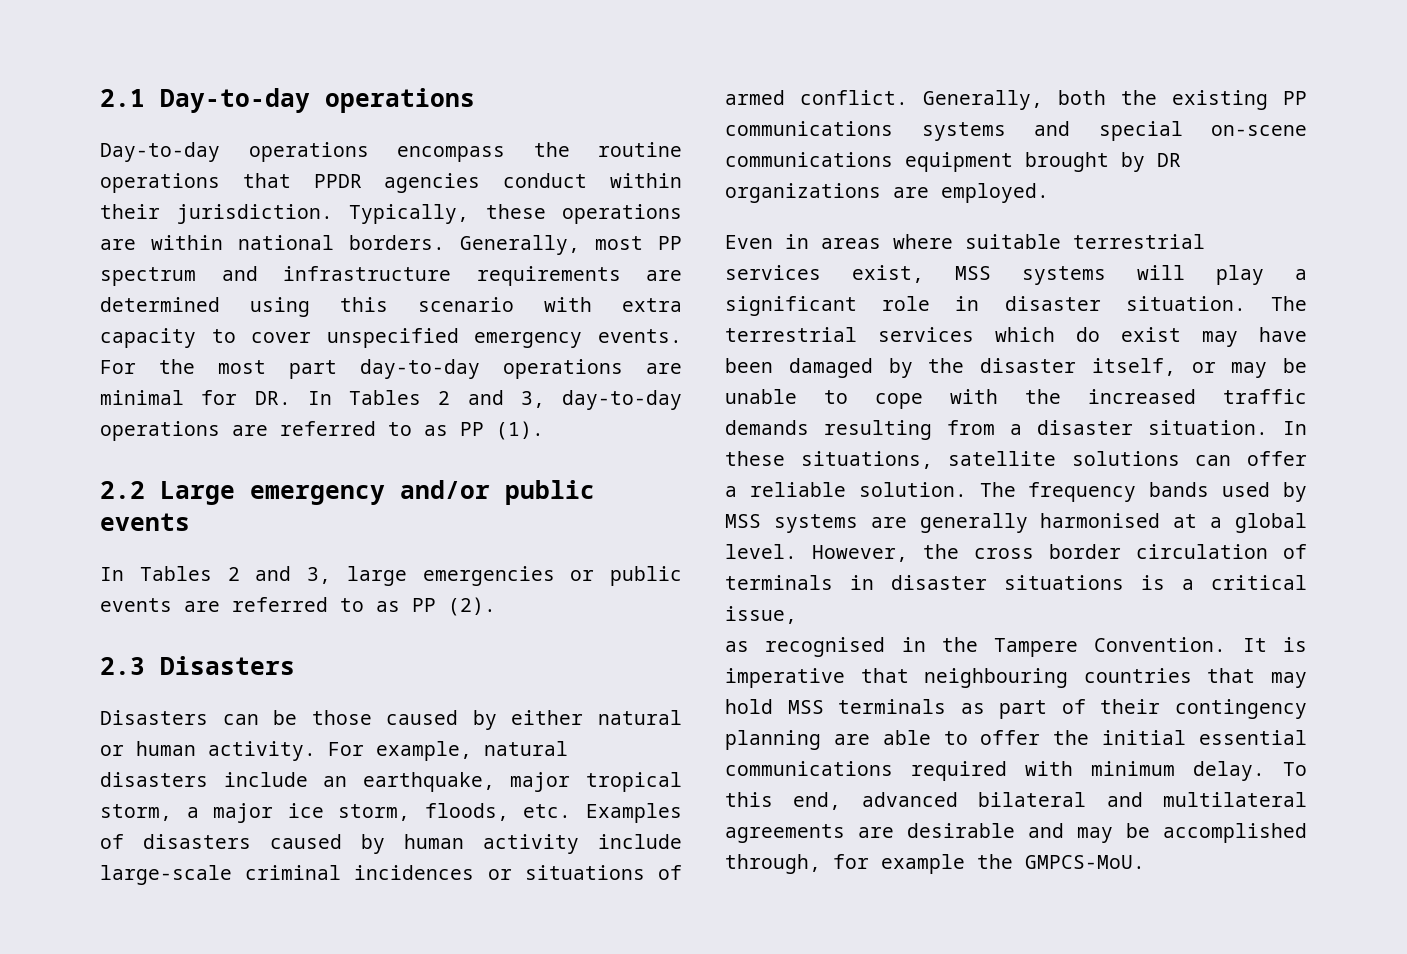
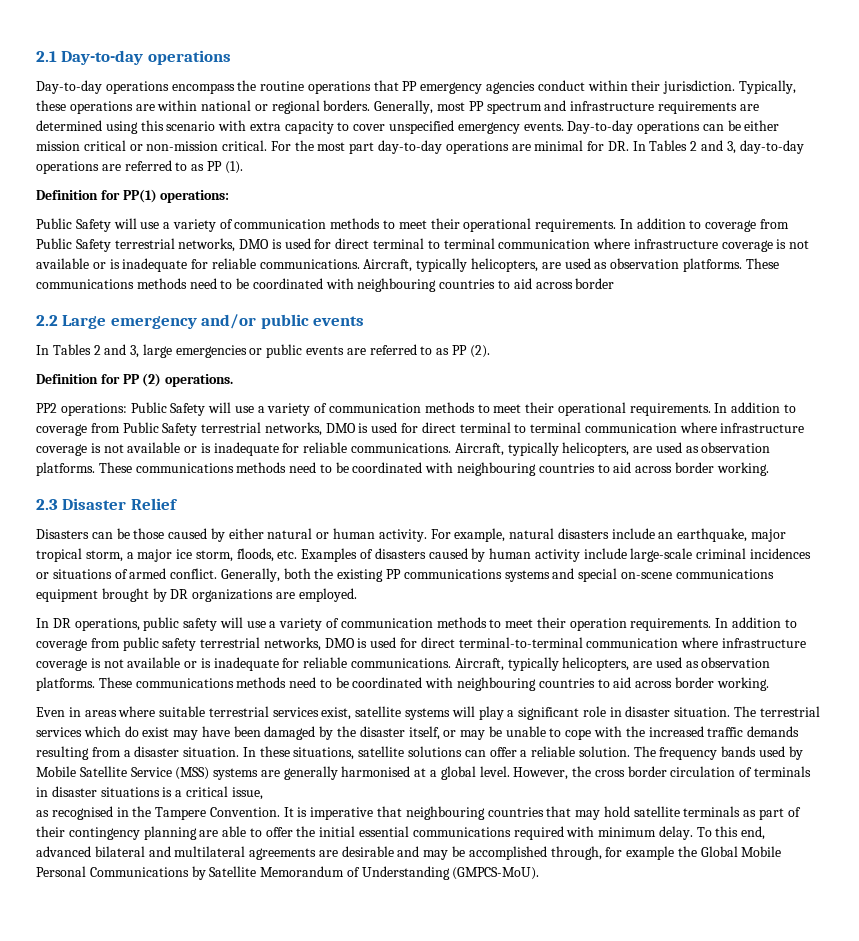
- Day-to-day operations encompass the routine operations that PPDR agencies conduct within their jurisdiction.
+ Day-to-day operations encompass the routine operations that PP emergency agencies conduct within their jurisdiction.
- Typically, these operations are within national borders.
+ Typically, these operations are within national or regional borders.
+ Day-to-day operations can be either mission critical or non-mission critical.
+ Definition for PP(1) operations:
+ Public Safety will use a variety of communication methods to meet their operational requirements. In addition to coverage from Public Safety terrestrial networks, DMO is used for direct terminal to terminal communication where infrastructure coverage is not available or is inadequate for reliable communications. Aircraft, typically helicopters, are used as observation platforms. These communications methods need to be coordinated with neighbouring countries to aid across border
+ Definition for PP (2) operations.
+ PP2 operations: Public Safety will use a variety of communication methods to meet their operational requirements. In addition to coverage from Public Safety terrestrial networks, DMO is used for direct terminal to terminal communication where infrastructure coverage is not available or is inadequate for reliable communications. Aircraft, typically helicopters, are used as observation platforms. These communications methods need to be coordinated with neighbouring countries to aid across border working.
- 2.3 Disasters
+ 2.3 Disaster Relief
+ In DR operations, public safety will use a variety of communication methods to meet their operation requirements. In addition to coverage from public safety terrestrial networks, DMO is used for direct terminal-to-terminal communication where infrastructure coverage is not available or is inadequate for reliable communications. Aircraft, typically helicopters, are used as observation platforms. These communications methods need to be coordinated with neighbouring countries to aid across border working.
- Even in areas where suitable terrestrial services exist, MSS systems will play a significant role in disaster situation.
+ Even in areas where suitable terrestrial services exist, satellite systems will play a significant role in disaster situation.
- The frequency bands used by MSS systems are generally harmonised at a global level.
+ The frequency bands used by Mobile Satellite Service (MSS) systems are generally harmonised at a global level.
- It is imperative that neighbouring countries that may hold MSS terminals as part of their contingency planning are able to offer the initial essential communications required with minimum delay.
+ It is imperative that neighbouring countries that may hold satellite terminals as part of their contingency planning are able to offer the initial essential communications required with minimum delay.
- To this end, advanced bilateral and multilateral agreements are desirable and may be accomplished through, for example the GMPCS-MoU.
+ To this end, advanced bilateral and multilateral agreements are desirable and may be accomplished through, for example the Global Mobile Personal Communications by Satellite Memorandum of Understanding (GMPCS-MoU).

